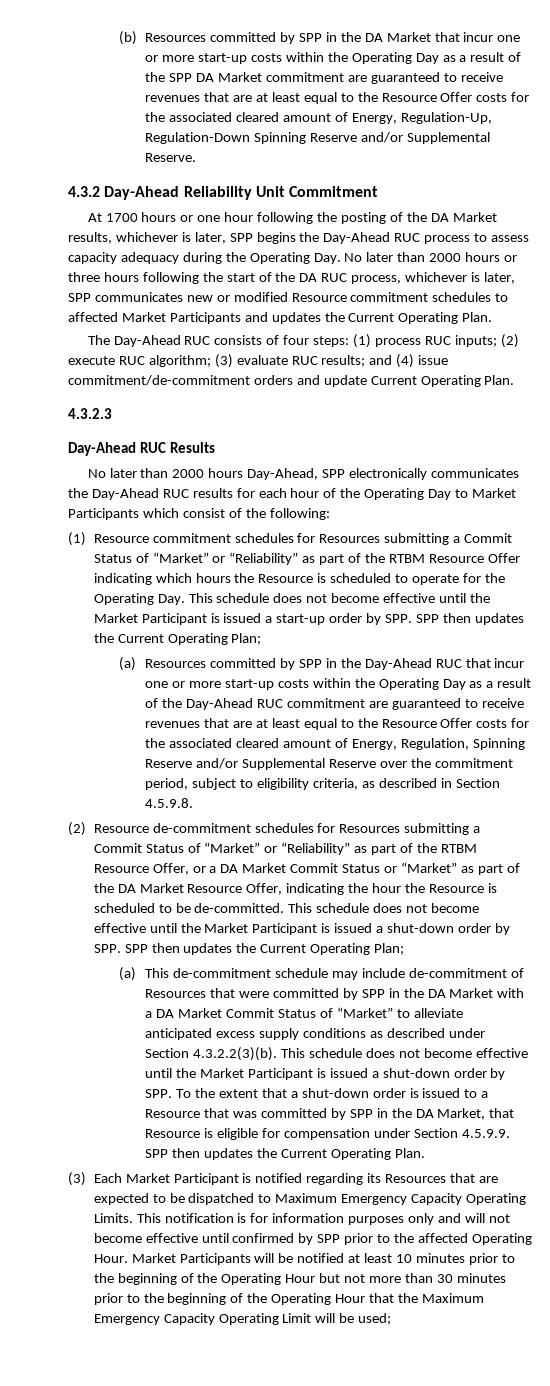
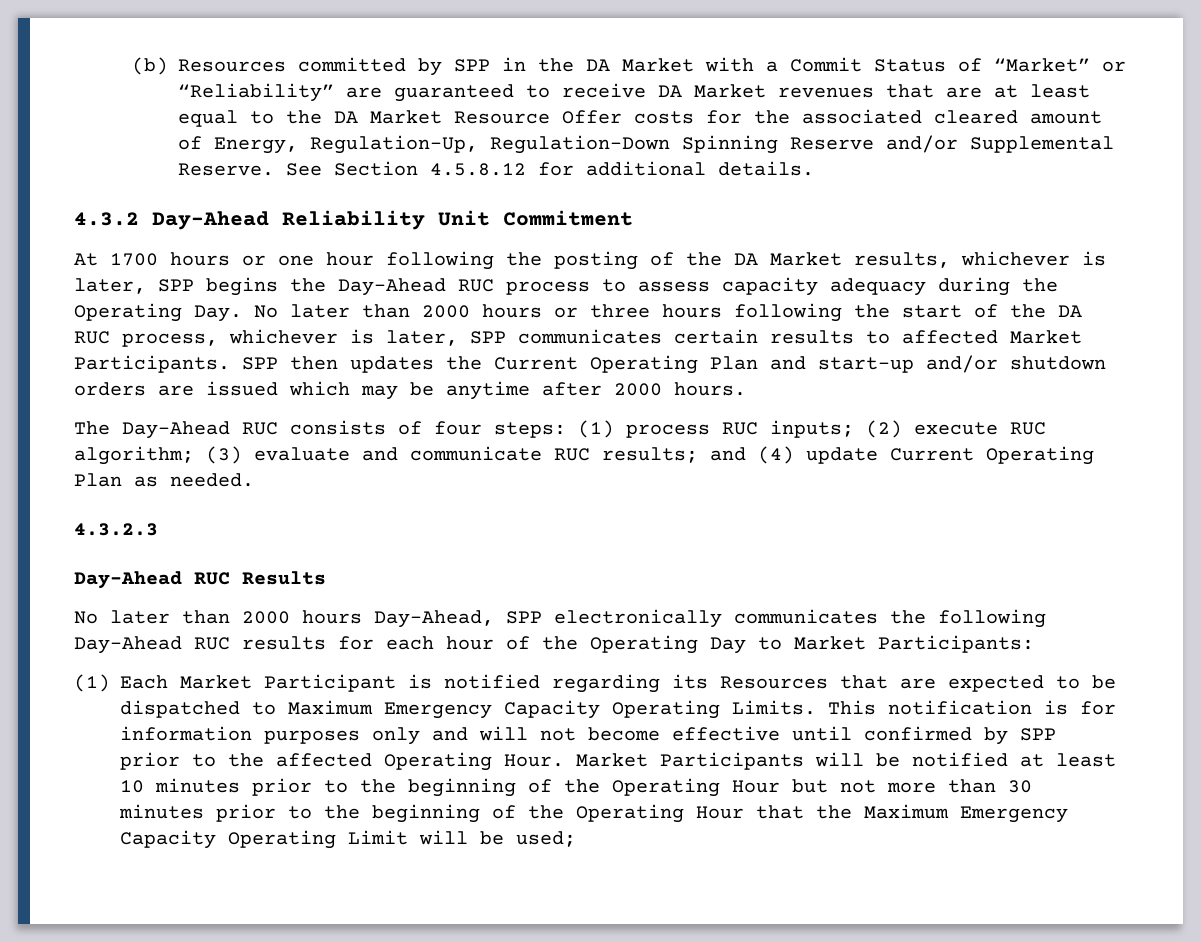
- (b) Resources committed by SPP in the DA Market that incur one or more start-up costs within the Operating Day as a result of the SPP DA Market commitment are guaranteed to receive revenues that are at least equal to the Resource Offer costs for the associated cleared amount of Energy, Regulation-Up, Regulation-Down Spinning Reserve and/or Supplemental Reserve.
+ (b) Resources committed by SPP in the DA Market with a Commit Status of “Market” or “Reliability” are guaranteed to receive DA Market revenues that are at least equal to the DA Market Resource Offer costs for the associated cleared amount of Energy, Regulation-Up, Regulation-Down Spinning Reserve and/or Supplemental Reserve. See Section 4.5.8.12 for additional details.
- At 1700 hours or one hour following the posting of the DA Market results, whichever is later, SPP begins the Day-Ahead RUC process to assess capacity adequacy during the Operating Day. No later than 2000 hours or three hours following the start of the DA RUC process, whichever is later, SPP communicates new or modified Resource commitment schedules to affected Market Participants and updates the Current Operating Plan.
+ At 1700 hours or one hour following the posting of the DA Market results, whichever is later, SPP begins the Day-Ahead RUC process to assess capacity adequacy during the Operating Day. No later than 2000 hours or three hours following the start of the DA RUC process, whichever is later, SPP communicates certain results to affected Market Participants. SPP then updates the Current Operating Plan and start-up and/or shutdown orders are issued which may be anytime after 2000 hours.
- The Day-Ahead RUC consists of four steps: (1) process RUC inputs; (2) execute RUC algorithm; (3) evaluate RUC results; and (4) issue commitment/de-commitment orders and update Current Operating Plan.
+ The Day-Ahead RUC consists of four steps: (1) process RUC inputs; (2) execute RUC algorithm; (3) evaluate and communicate RUC results; and (4) update Current Operating Plan as needed.
- No later than 2000 hours Day-Ahead, SPP electronically communicates the Day-Ahead RUC results for each hour of the Operating Day to Market Participants which consist of the following:
- (1) Resource commitment schedules for Resources submitting a Commit Status of “Market” or “Reliability” as part of the RTBM Resource Offer indicating which hours the Resource is scheduled to operate for the Operating Day. This schedule does not become effective until the Market Participant is issued a start-up order by SPP. SPP then updates the Current Operating Plan;
- (a) Resources committed by SPP in the Day-Ahead RUC that incur one or more start-up costs within the Operating Day as a result of the Day-Ahead RUC commitment are guaranteed to receive revenues that are at least equal to the Resource Offer costs for the associated cleared amount of Energy, Regulation, Spinning Reserve and/or Supplemental Reserve over the commitment period, subject to eligibility criteria, as described in Section 4.5.9.8.
- (2) Resource de-commitment schedules for Resources submitting a Commit Status of “Market” or “Reliability” as part of the RTBM Resource Offer, or a DA Market Commit Status or “Market” as part of the DA Market Resource Offer, indicating the hour the Resource is scheduled to be de-committed. This schedule does not become effective until the Market Participant is issued a shut-down order by SPP. SPP then updates the Current Operating Plan;
- (a) This de-commitment schedule may include de-commitment of Resources that were committed by SPP in the DA Market with a DA Market Commit Status of “Market” to alleviate anticipated excess supply conditions as described under Section 4.3.2.2(3)(b). This schedule does not become effective until the Market Participant is issued a shut-down order by SPP. To the extent that a shut-down order is issued to a Resource that was committed by SPP in the DA Market, that Resource is eligible for compensation under Section 4.5.9.9. SPP then updates the Current Operating Plan.
- (3) Each Market Participant is notified regarding its Resources that are expected to be dispatched to Maximum Emergency Capacity Operating Limits.
+ No later than 2000 hours Day-Ahead, SPP electronically communicates the following Day-Ahead RUC results for each hour of the Operating Day to Market Participants:
+ (1) Each Market Participant is notified regarding its Resources that are expected to be dispatched to Maximum Emergency Capacity Operating Limits.

